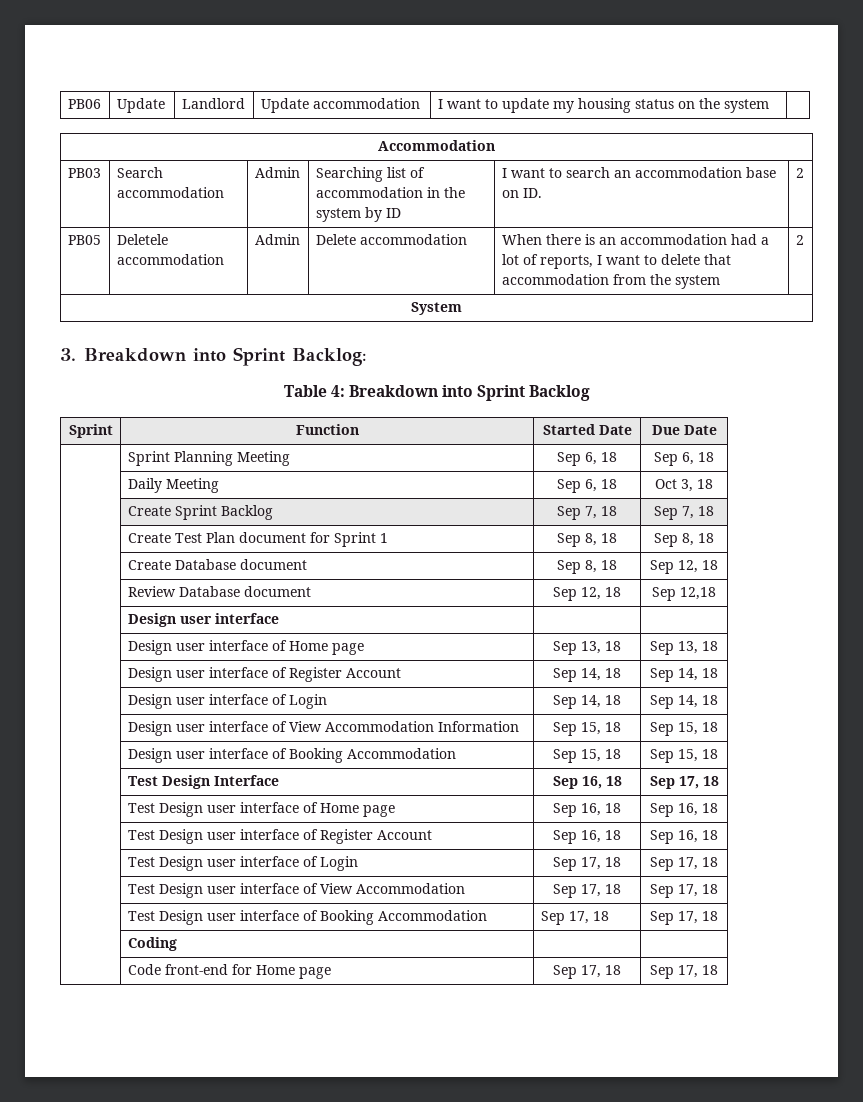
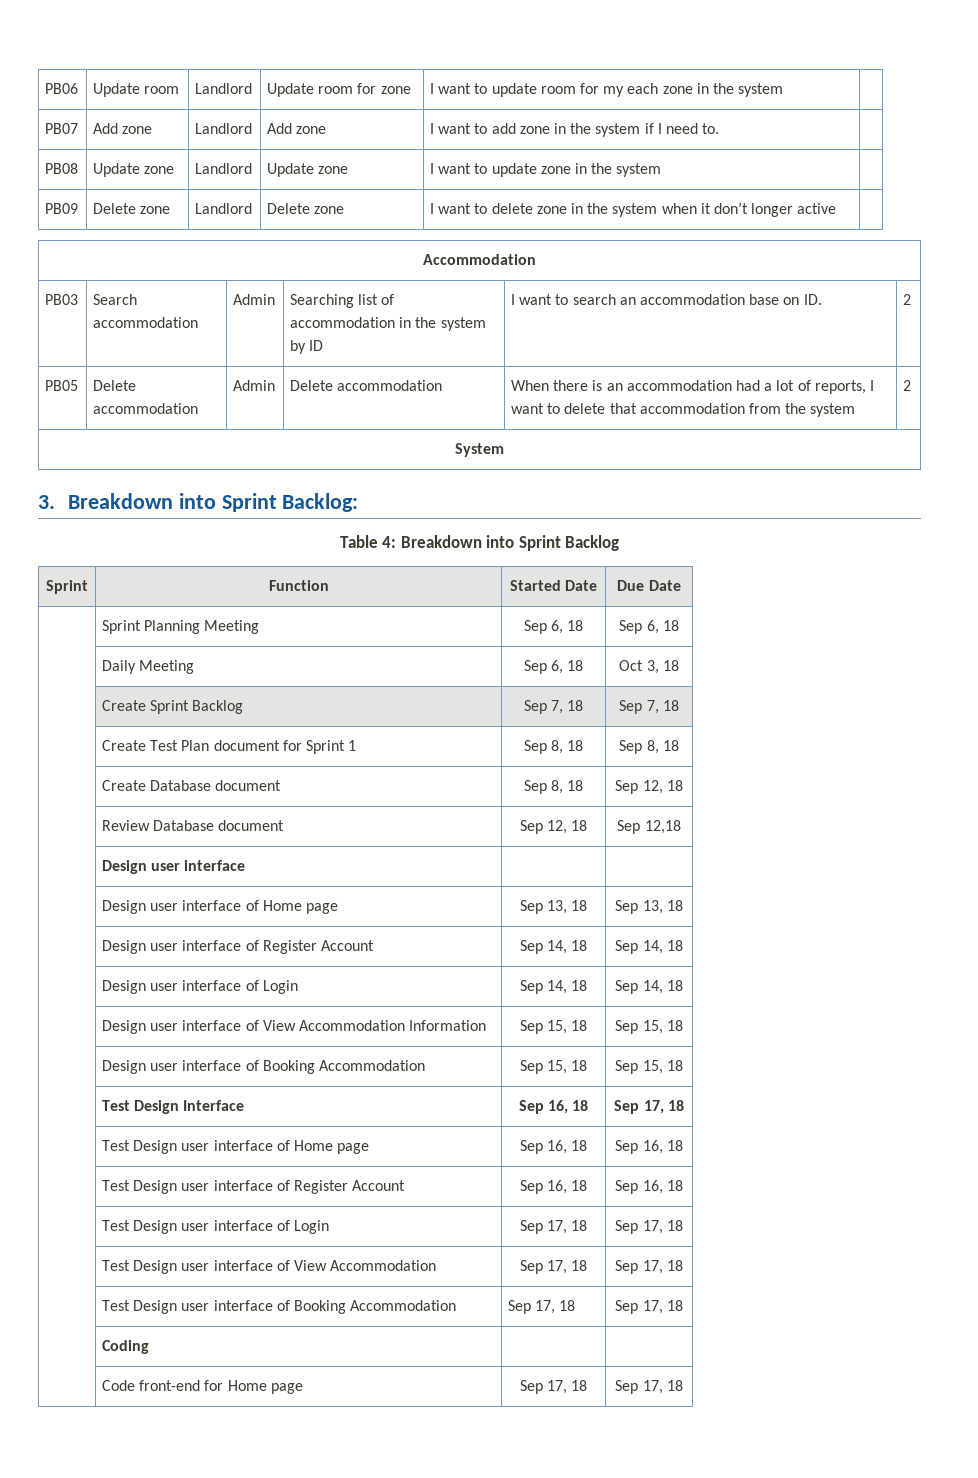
- PB06 | Update | Landlord | Update accommodation | I want to update my housing status on the system |
+ PB06 | Update room | Landlord | Update room for zone | I want to update room for my each zone in the system |
+ PB07 | Add zone | Landlord | Add zone | I want to add zone in the system if I need to. |
+ PB08 | Update zone | Landlord | Update zone | I want to update zone in the system |
+ PB09 | Delete zone | Landlord | Delete zone | I want to delete zone in the system when it don’t longer active |
- PB05 | Deletele accommodation | Admin | Delete accommodation | When there is an accommodation had a lot of reports, I want to delete that accommodation from the system | 2
+ PB05 | Delete accommodation | Admin | Delete accommodation | When there is an accommodation had a lot of reports, I want to delete that accommodation from the system | 2

